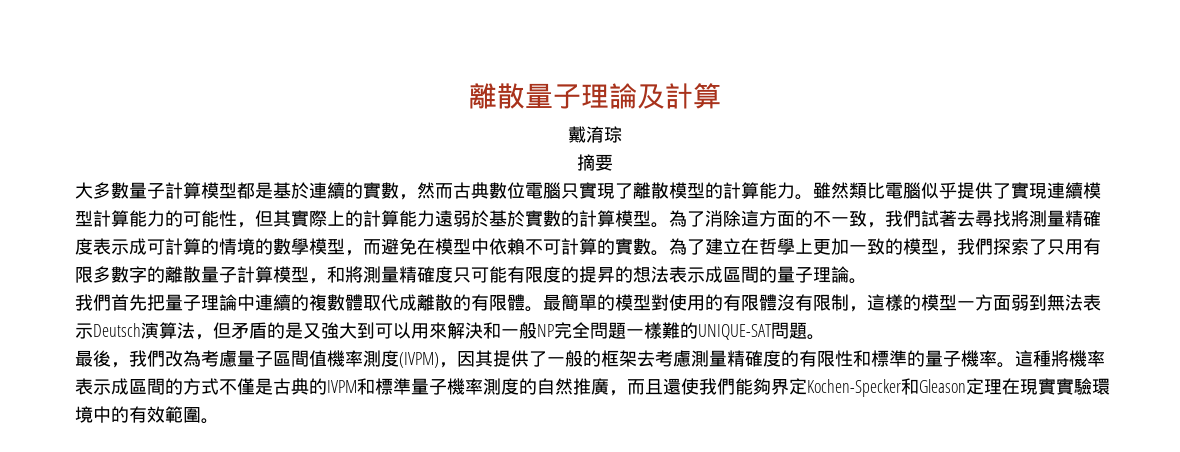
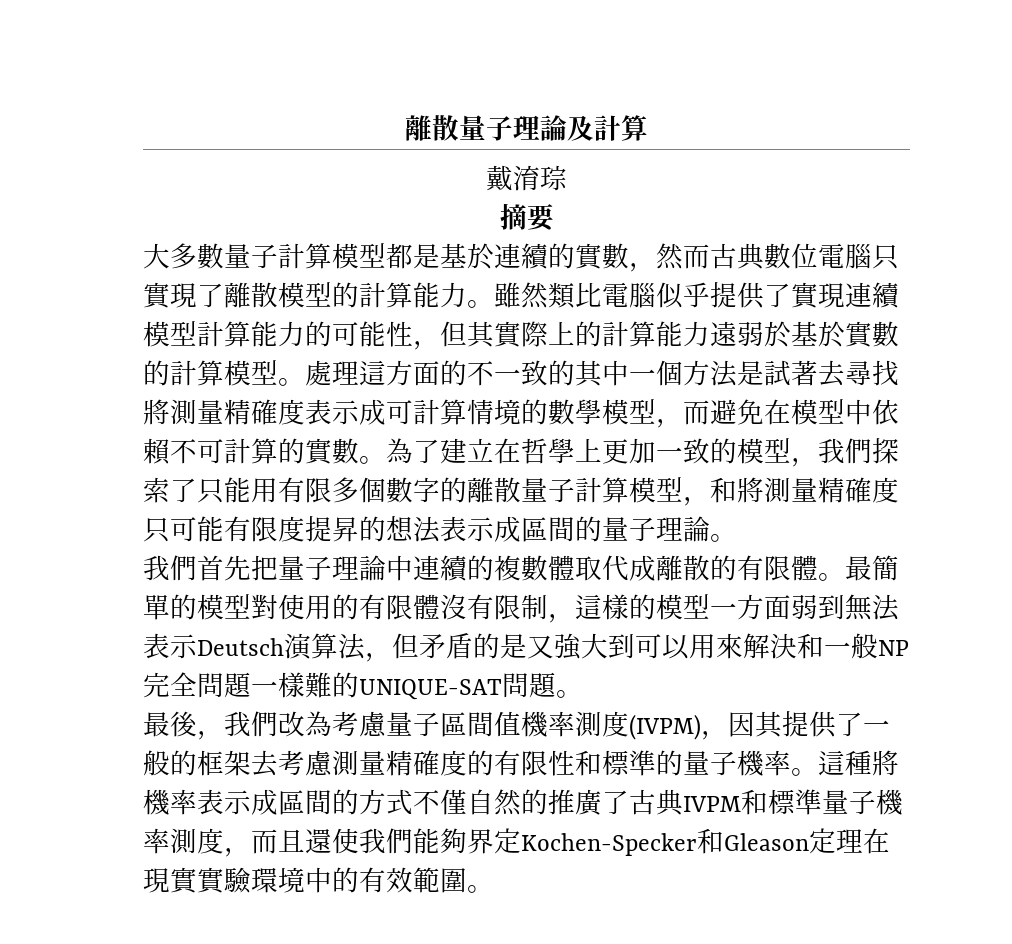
- 為了消除這方面的不一致，我們試著去尋找將測量精確度表示成可計算的情境的數學模型，而避免在模型中依賴不可計算的實數。
+ 處理這方面的不一致的其中一個方法是試著去尋找將測量精確度表示成可計算情境的數學模型，而避免在模型中依賴不可計算的實數。
- 為了建立在哲學上更加一致的模型，我們探索了只用有限多數字的離散量子計算模型，和將測量精確度只可能有限度的提昇的想法表示成區間的量子理論。
+ 為了建立在哲學上更加一致的模型，我們探索了只能用有限多個數字的離散量子計算模型，和將測量精確度只可能有限度提昇的想法表示成區間的量子理論。
- 這種將機率表示成區間的方式不僅是古典的IVPM和標準量子機率測度的自然推廣，而且還使我們能夠界定Kochen-Specker和Gleason定理在現實實驗環境中的有效範圍。
+ 這種將機率表示成區間的方式不僅自然的推廣了古典IVPM和標準量子機率測度，而且還使我們能夠界定Kochen-Specker和Gleason定理在現實實驗環境中的有效範圍。

